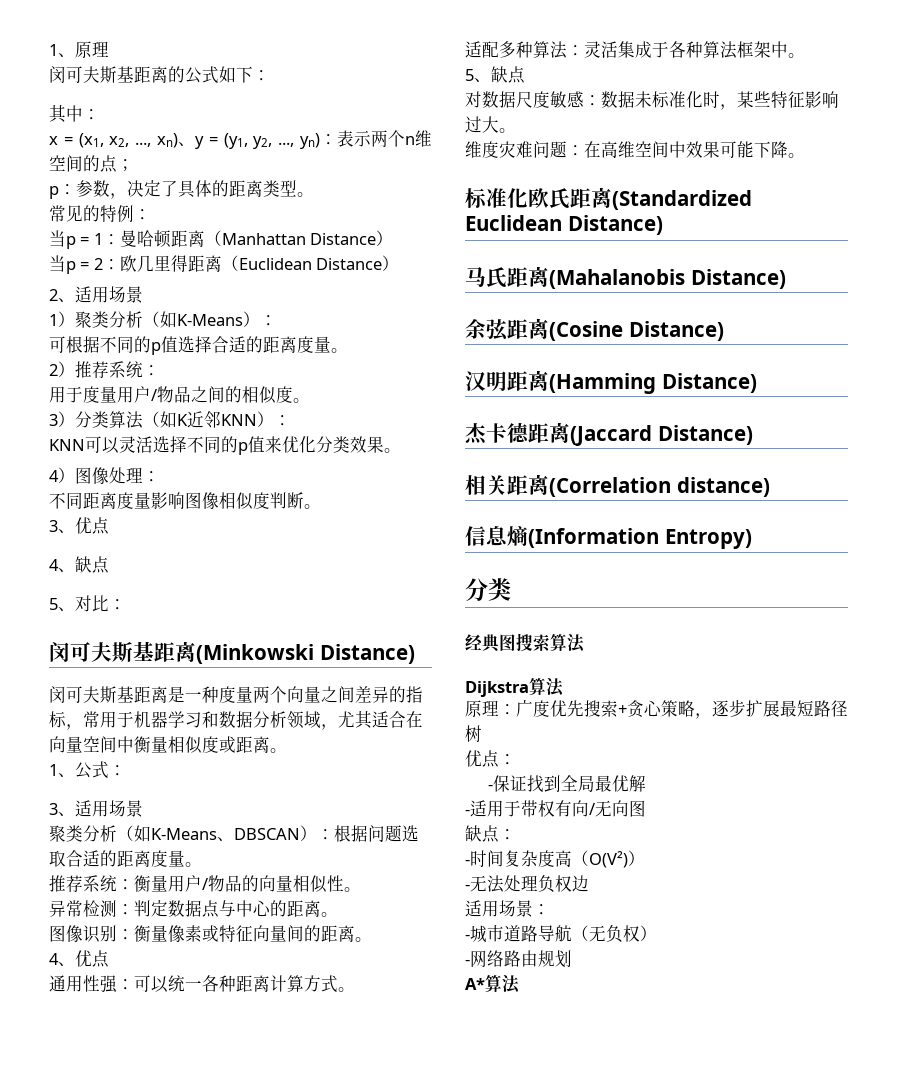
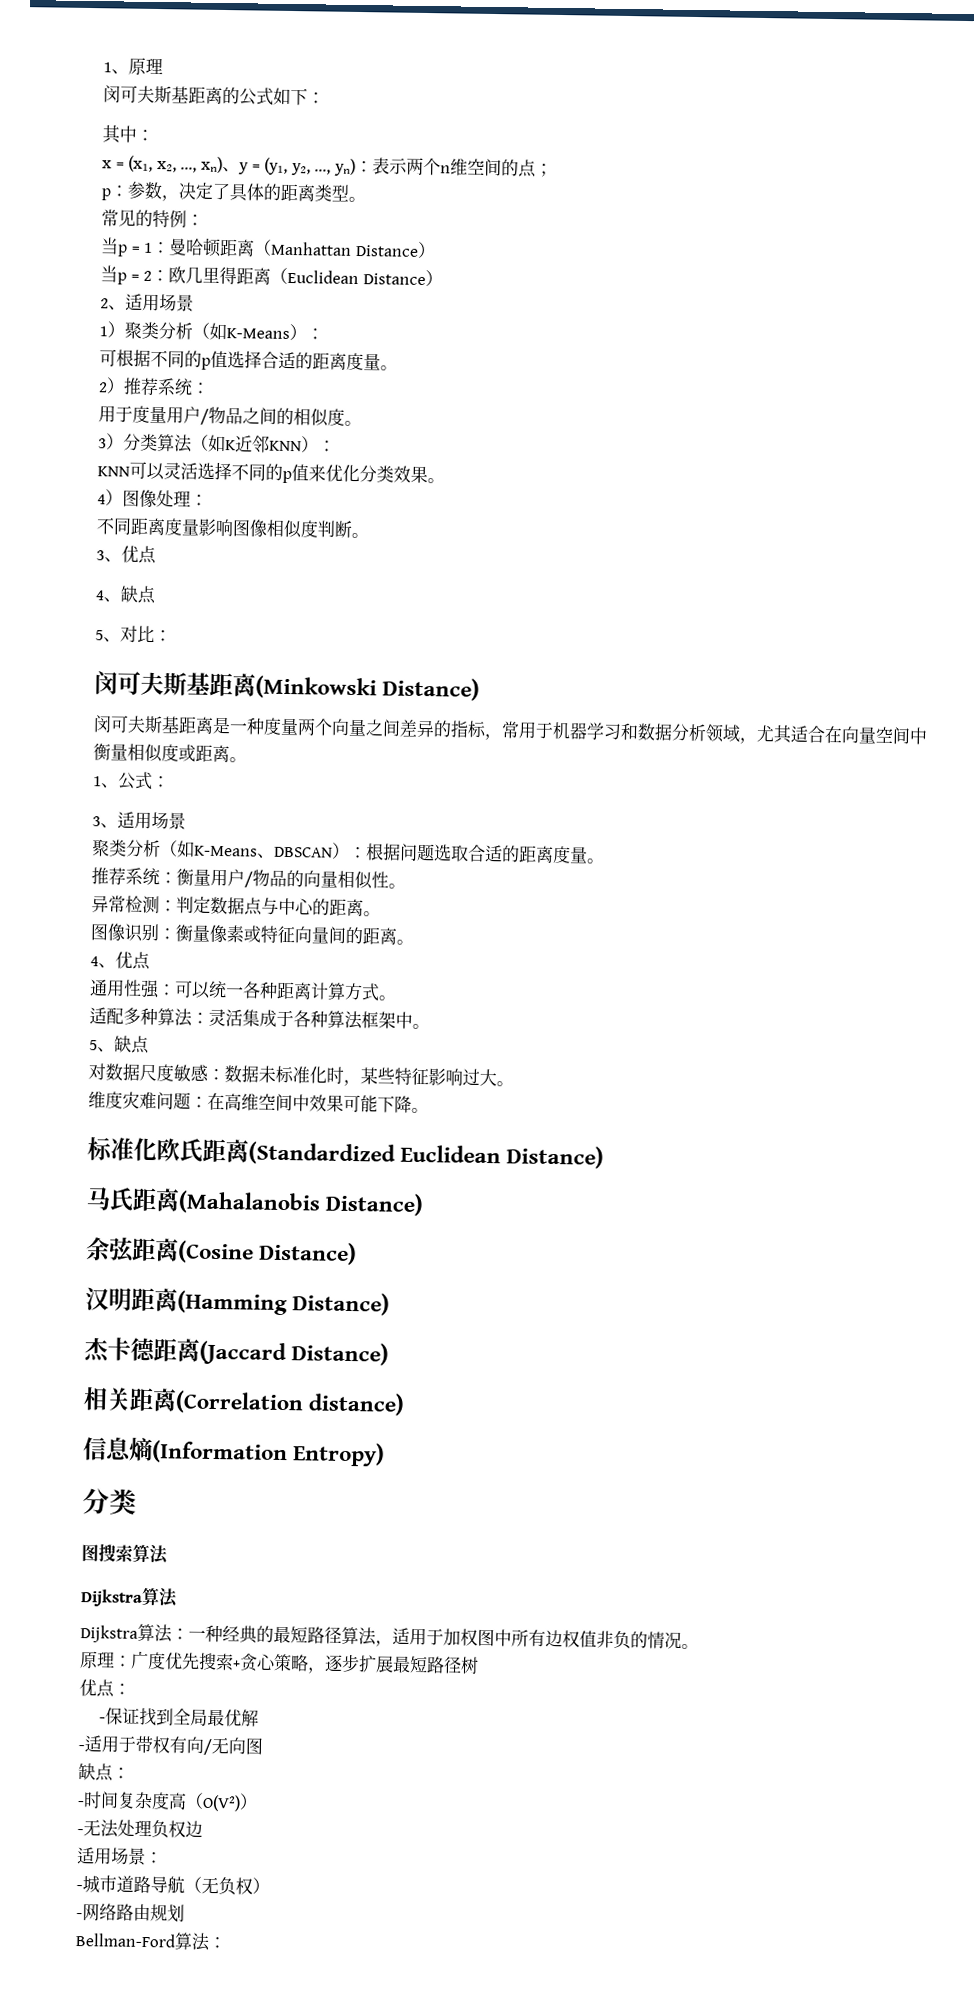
- 经典图搜索算法
+ 图搜索算法
+ Dijkstra算法：一种经典的最短路径算法，适用于加权图中所有边权值非负的情况。
- A*算法
+ Bellman-Ford算法：

